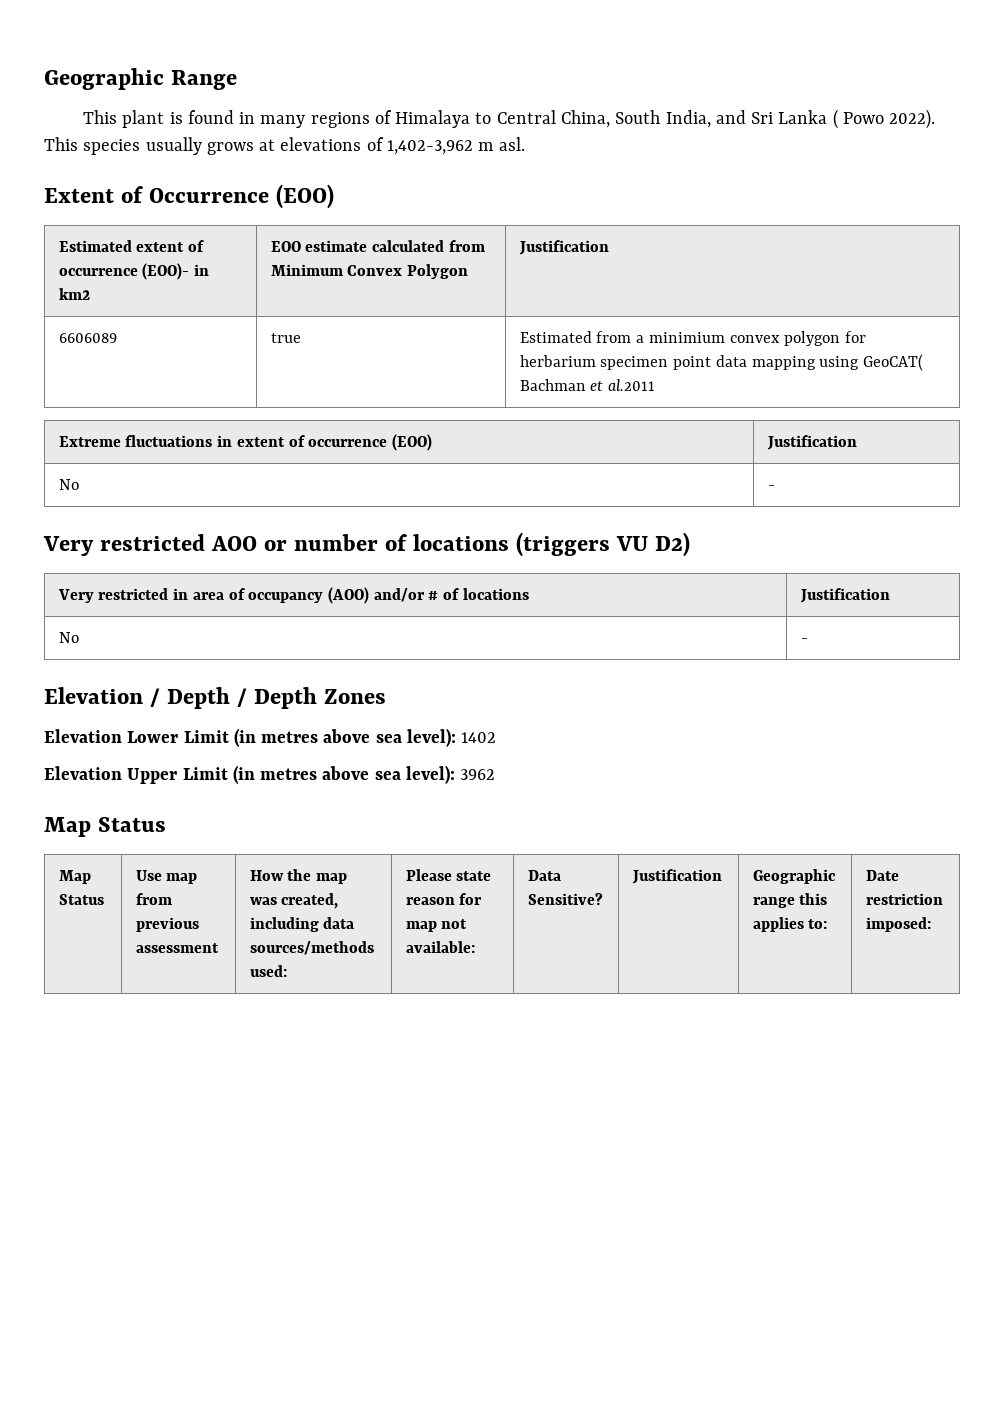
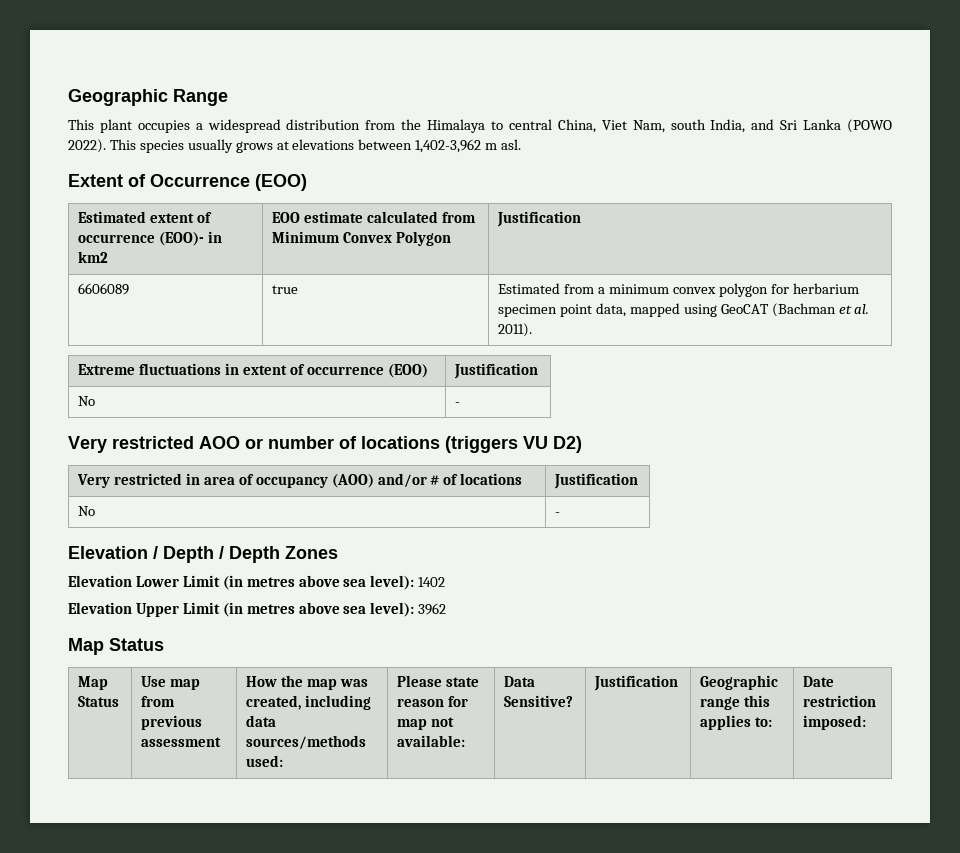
- This plant is found in many regions of Himalaya to Central China, South India, and Sri Lanka ( Powo 2022).
+ This plant occupies a widespread distribution from the Himalaya to central China, Viet Nam, south India, and Sri Lanka (POWO 2022).
- This species usually grows at elevations of 1,402-3,962 m asl.
+ This species usually grows at elevations between 1,402-3,962 m asl.
- 6606089 | true | Estimated from a minimium convex polygon for herbarium specimen point data mapping using GeoCAT( Bachman et al.2011
+ 6606089 | true | Estimated from a minimum convex polygon for herbarium specimen point data, mapped using GeoCAT (Bachman et al. 2011).

